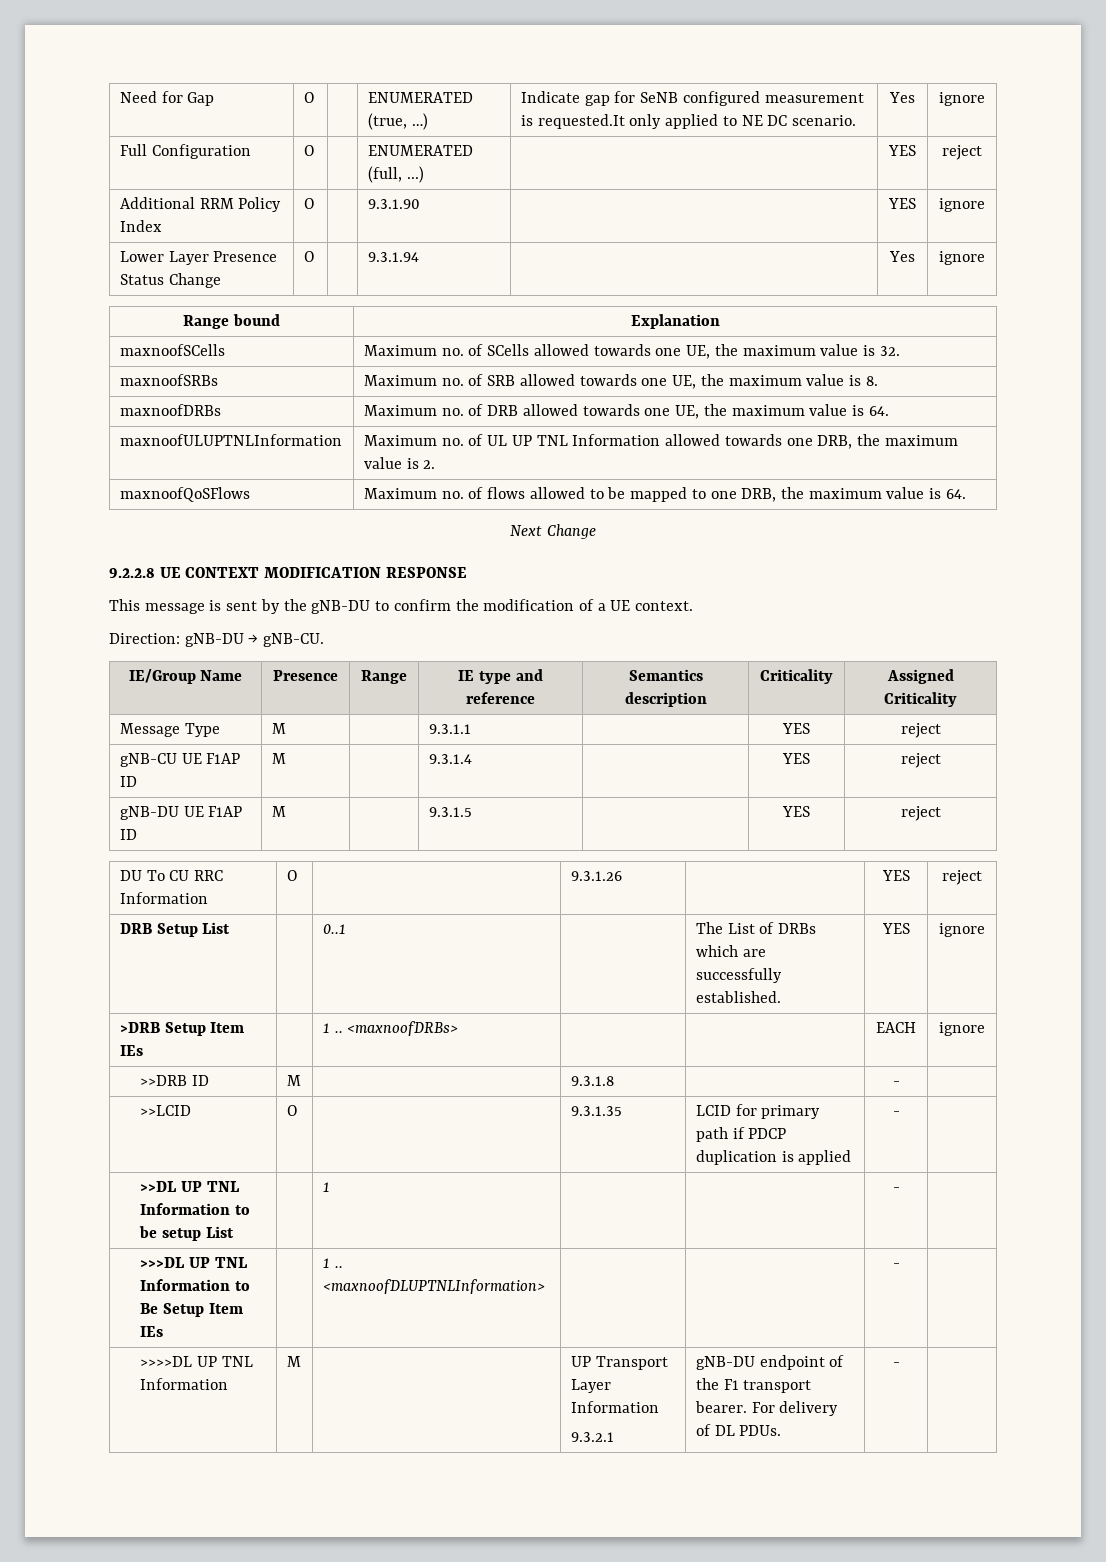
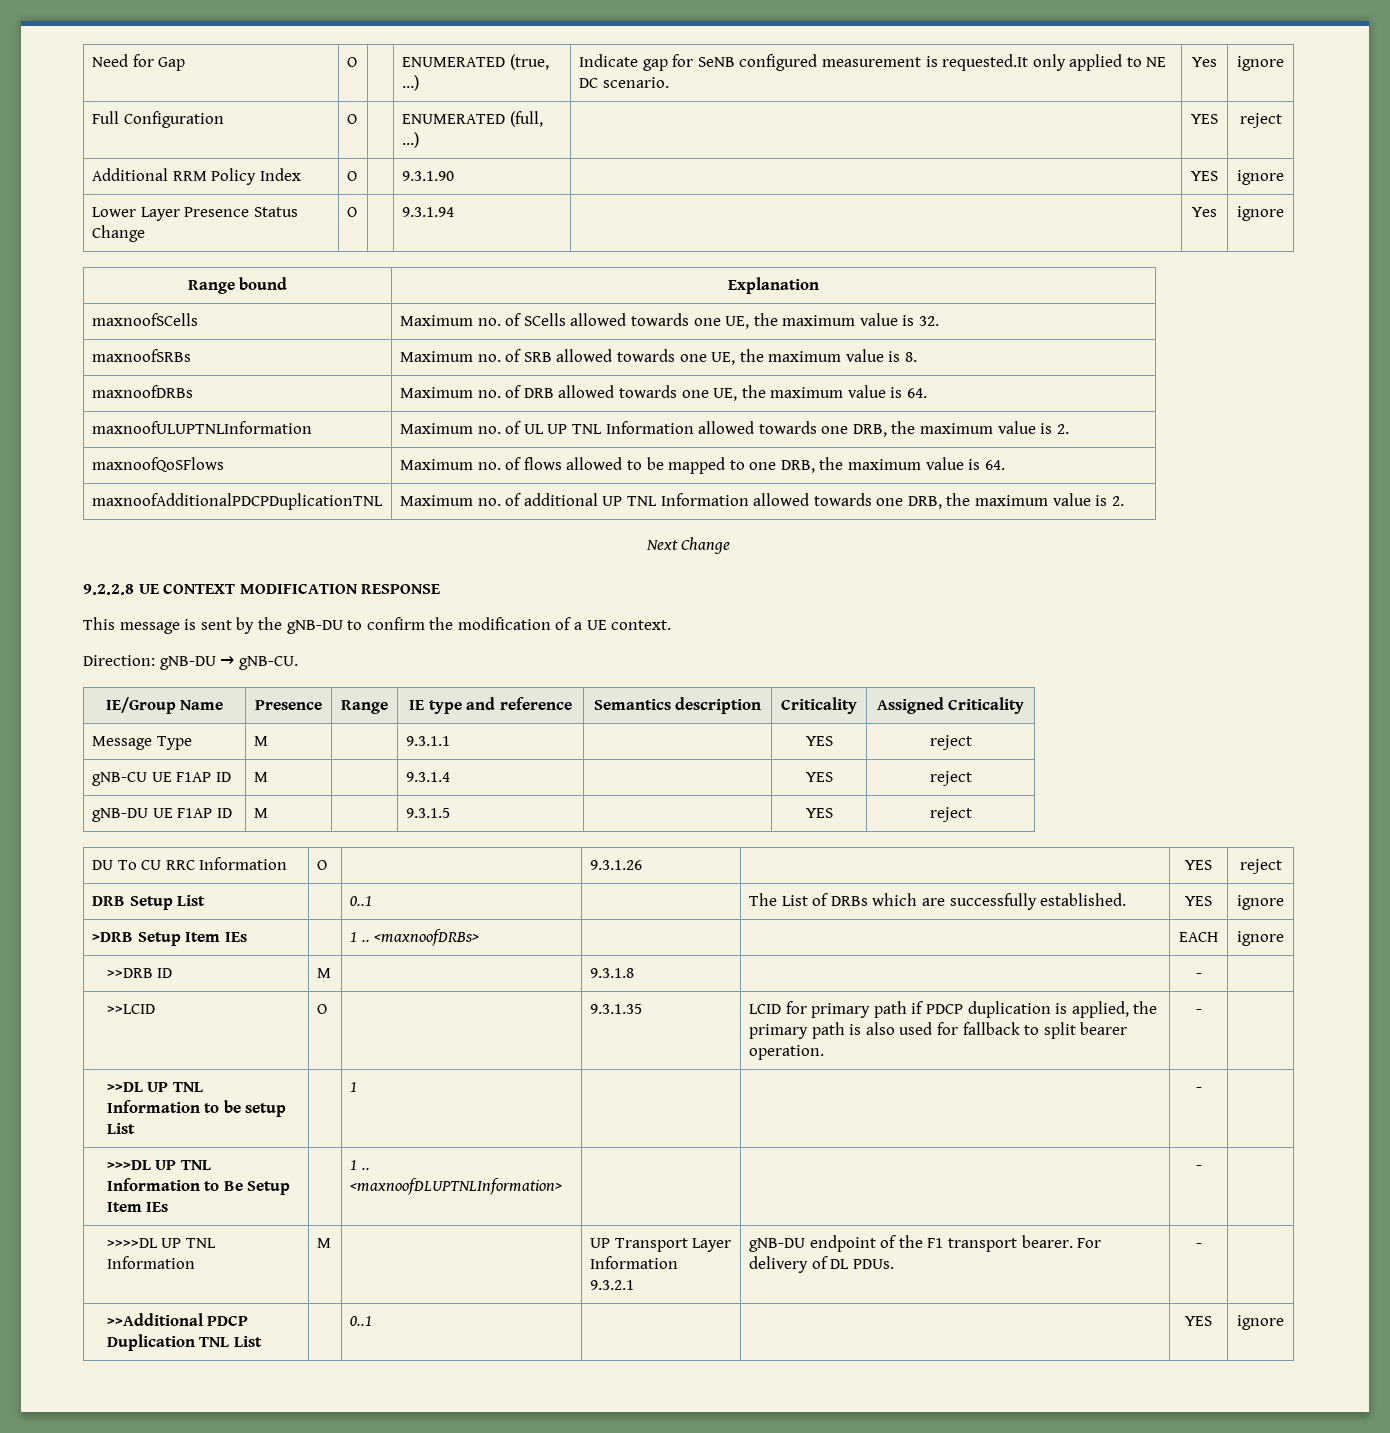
+ maxnoofAdditionalPDCPDuplicationTNL | Maximum no. of additional UP TNL Information allowed towards one DRB, the maximum value is 2.
- >>LCID | O | | 9.3.1.35 | LCID for primary path if PDCP duplication is applied | - |
+ >>LCID | O | | 9.3.1.35 | LCID for primary path if PDCP duplication is applied, the primary path is also used for fallback to split bearer operation. | - |
+ >>Additional PDCP Duplication TNL List | | 0..1 | | | YES | ignore

